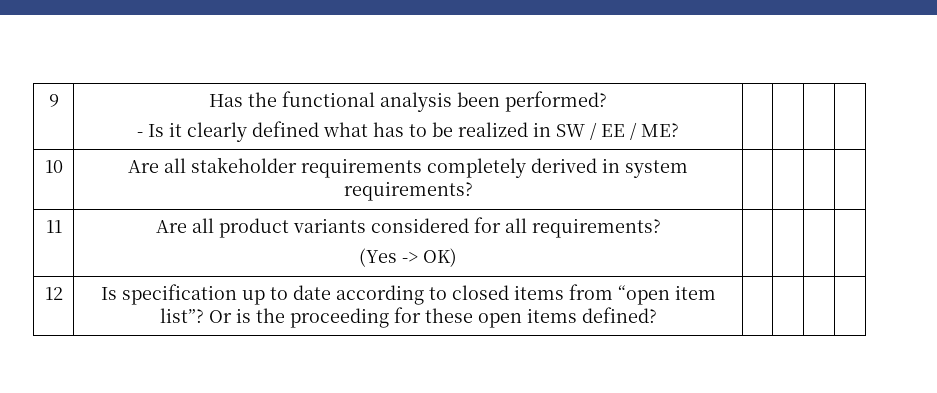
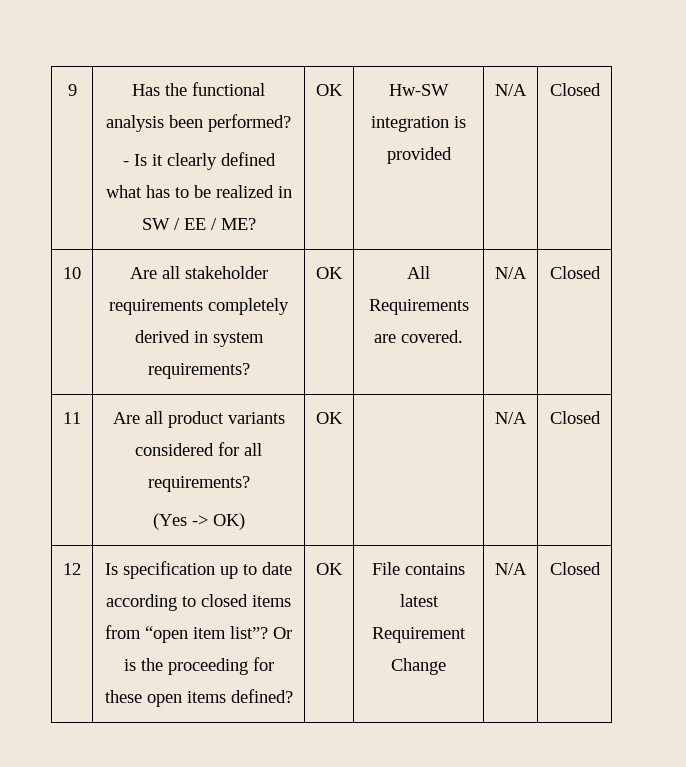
  9 | Has the functional analysis been performed?
- - Is it clearly defined what has to be realized in SW / EE / ME? | | | |
+ - Is it clearly defined what has to be realized in SW / EE / ME? | OK | Hw-SW integration is provided | N/A | Closed
- 10 | Are all stakeholder requirements completely derived in system requirements? | | | |
+ 10 | Are all stakeholder requirements completely derived in system requirements? | OK | All Requirements are covered. | N/A | Closed
  11 | Are all product variants considered for all requirements?
- (Yes -> OK) | | | |
+ (Yes -> OK) | OK | | N/A | Closed
- 12 | Is specification up to date according to closed items from “open item list”? Or is the proceeding for these open items defined? | | | |
+ 12 | Is specification up to date according to closed items from “open item list”? Or is the proceeding for these open items defined? | OK | File contains latest Requirement Change | N/A | Closed

